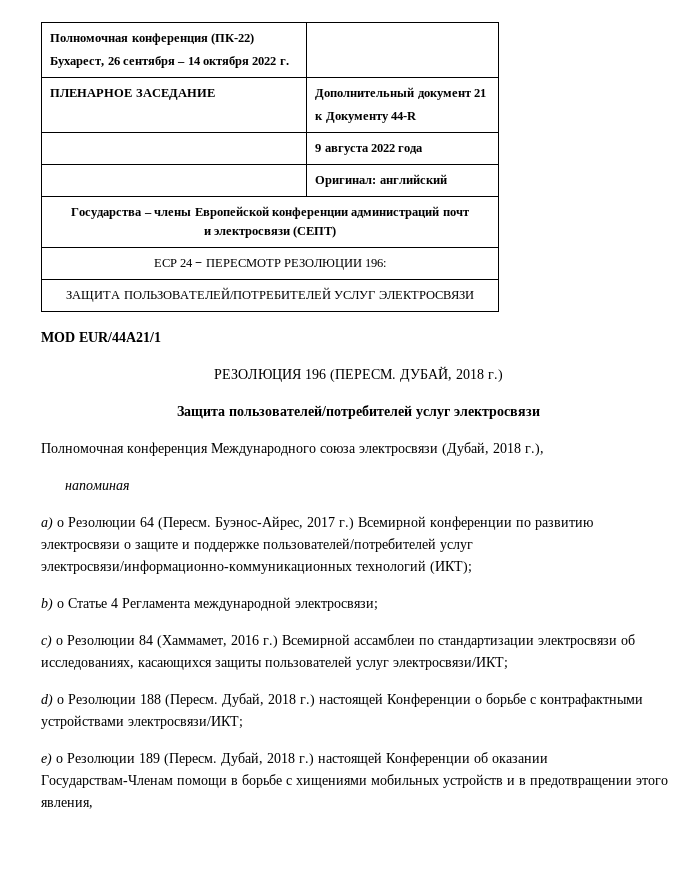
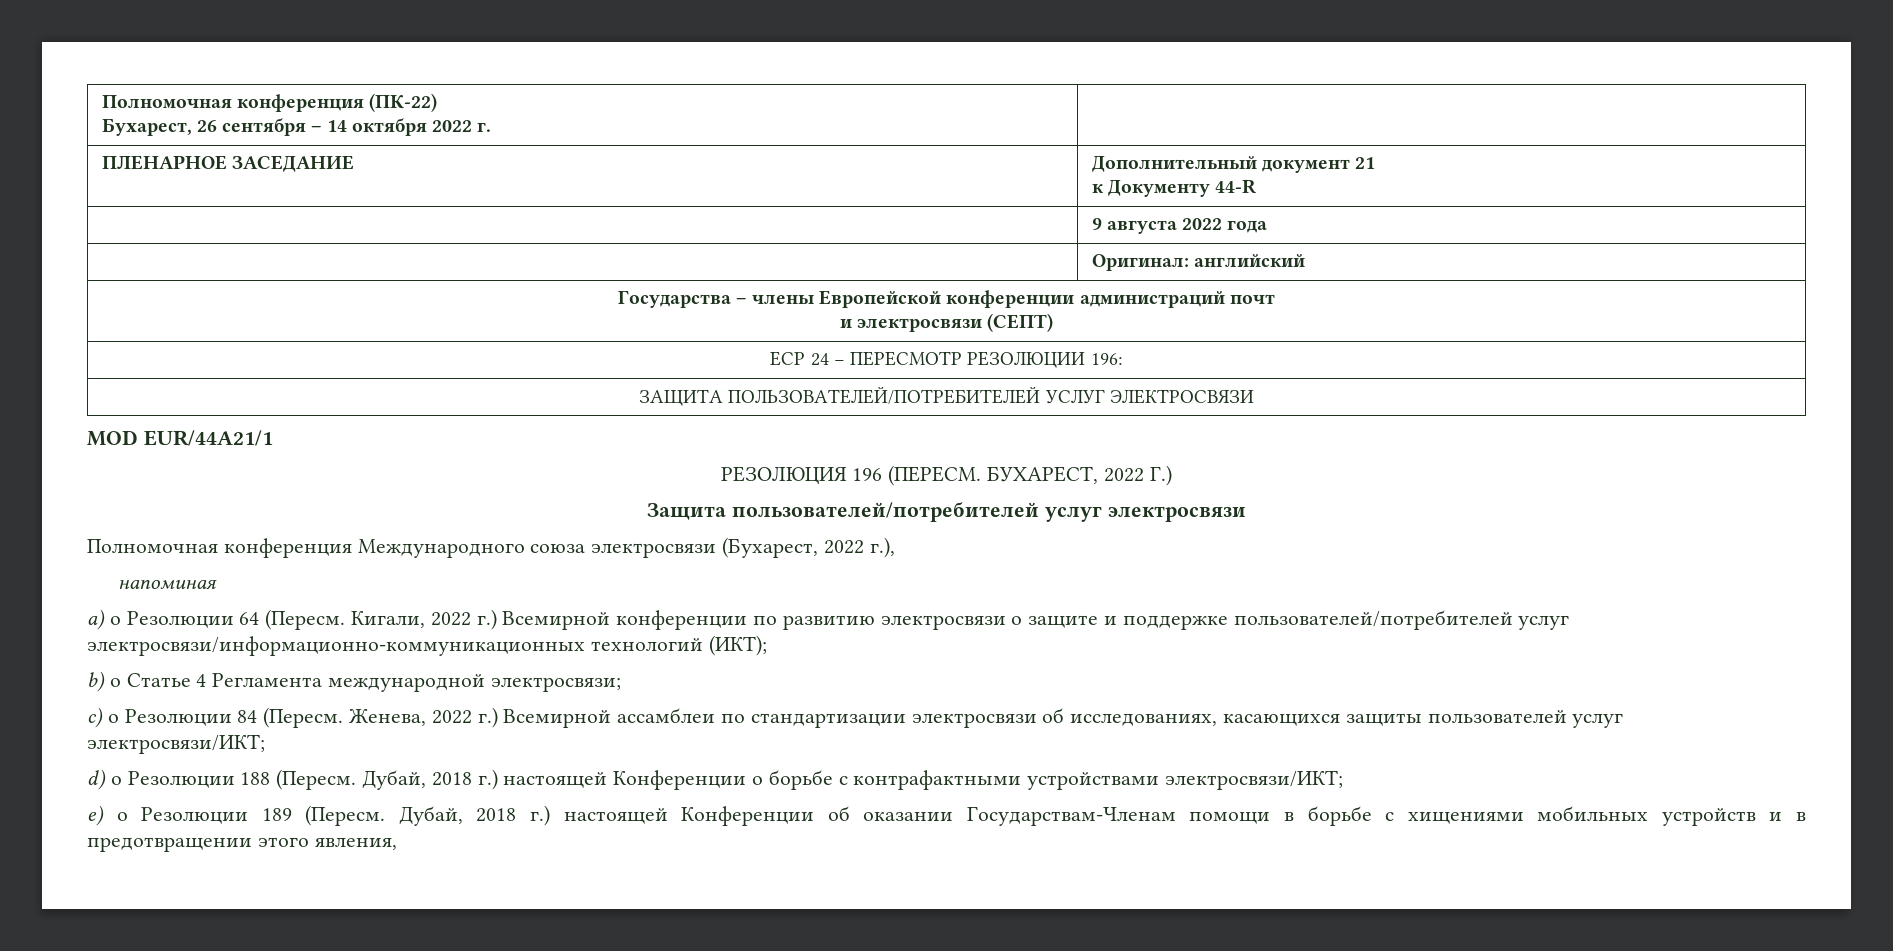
- ДУБАЙ, 2018 г.)
+ БУХАРЕСТ, 2022 Г.)
- Полномочная конференция Международного союза электросвязи (Дубай, 2018 г.),
+ Полномочная конференция Международного союза электросвязи (Бухарест, 2022 г.),
- Буэнос-Айрес, 2017 г.) Всемирной конференции по развитию электросвязи о защите и поддержке пользователей/потребителей услуг электросвязи/информационно-коммуникационных технологий (ИКТ);
+ Кигали, 2022 г.) Всемирной конференции по развитию электросвязи о защите и поддержке пользователей/потребителей услуг электросвязи/информационно-коммуникационных технологий (ИКТ);
- c) о Резолюции 84 (Хаммамет, 2016 г.) Всемирной ассамблеи по стандартизации электросвязи об исследованиях, касающихся защиты пользователей услуг электросвязи/ИКТ;
+ c) о Резолюции 84 (Пересм. Женева, 2022 г.) Всемирной ассамблеи по стандартизации электросвязи об исследованиях, касающихся защиты пользователей услуг электросвязи/ИКТ;

